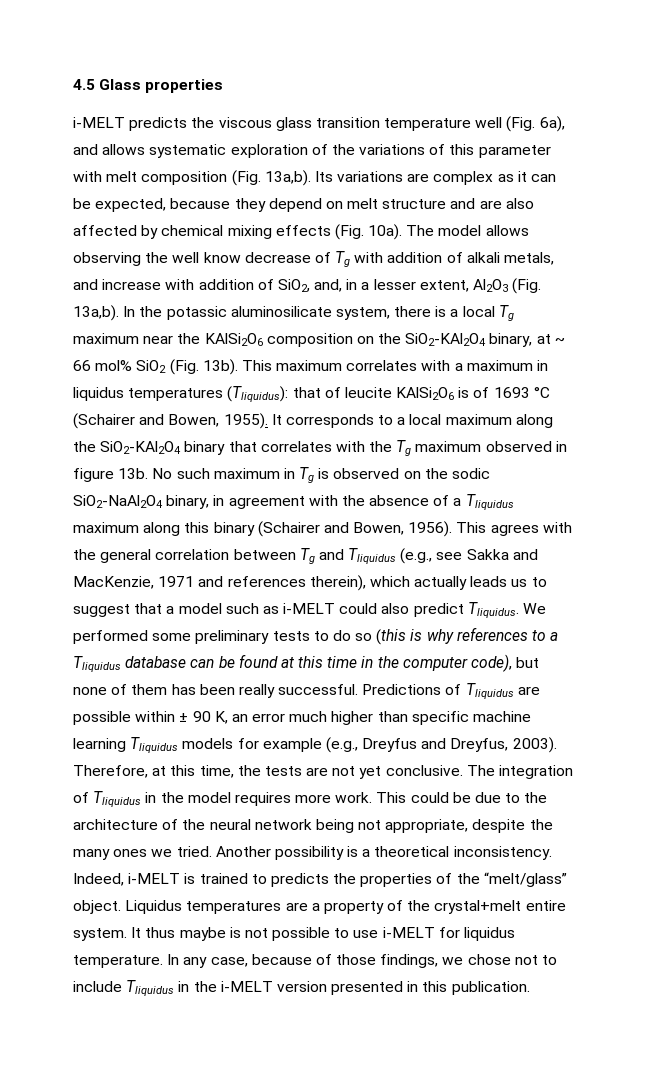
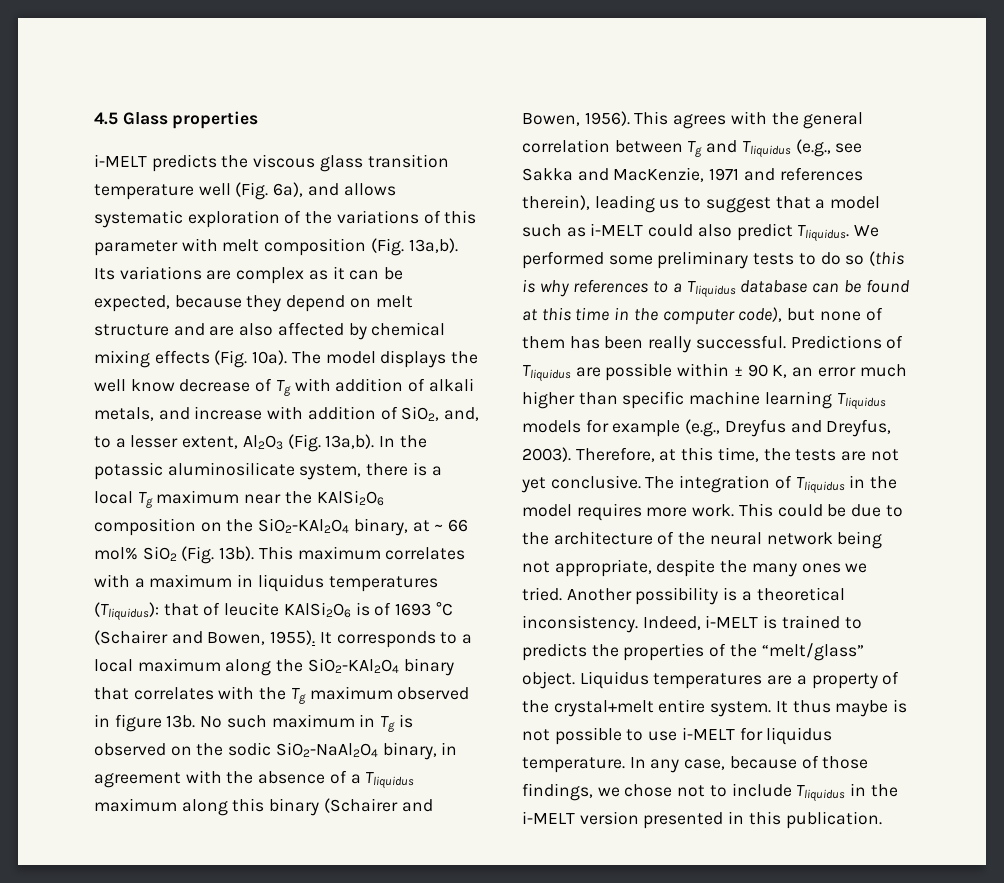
- The model allows observing the well know decrease of Tg with addition of alkali metals, and increase with addition of SiO2, and, in a lesser extent, Al2O3 (Fig. 13a,b).
+ The model displays the well know decrease of Tg with addition of alkali metals, and increase with addition of SiO2, and, to a lesser extent, Al2O3 (Fig. 13a,b).
- This agrees with the general correlation between Tg and Tliquidus (e.g., see Sakka and MacKenzie, 1971 and references therein), which actually leads us to suggest that a model such as i-MELT could also predict Tliquidus.
+ This agrees with the general correlation between Tg and Tliquidus (e.g., see Sakka and MacKenzie, 1971 and references therein), leading us to suggest that a model such as i-MELT could also predict Tliquidus.

